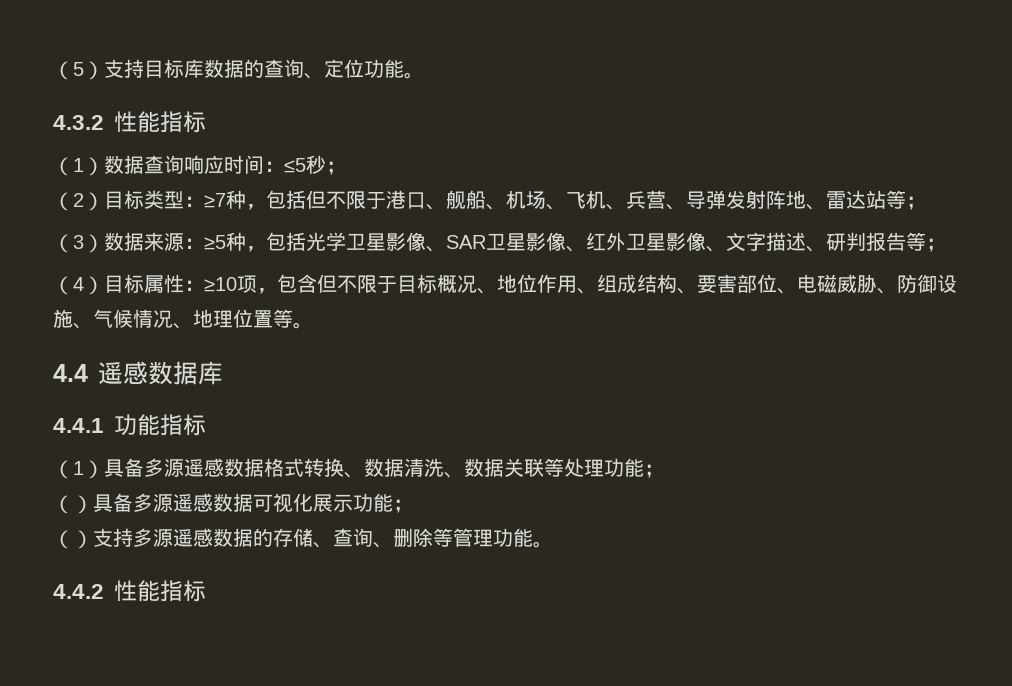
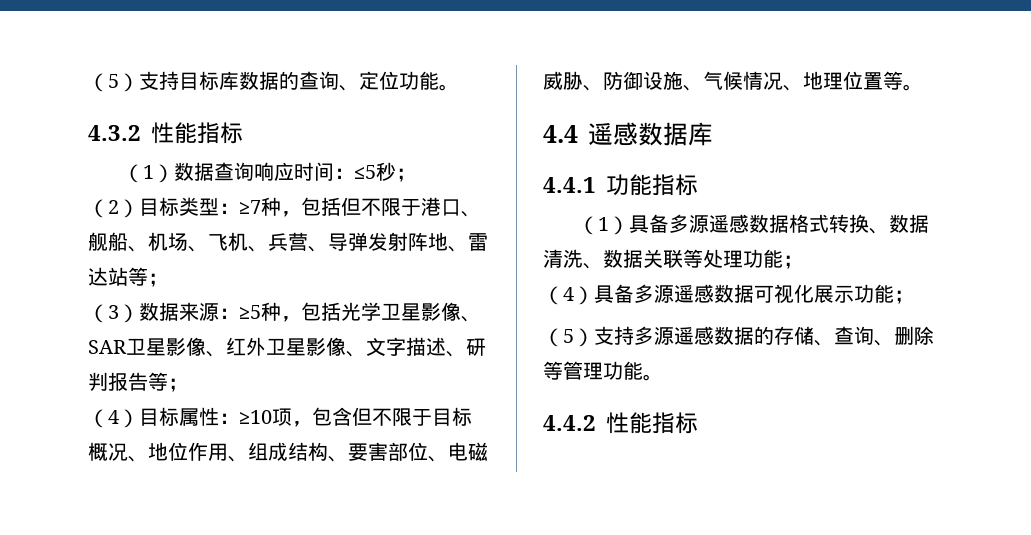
- （）具备多源遥感数据可视化展示功能；
+ （4）具备多源遥感数据可视化展示功能；
- （）支持多源遥感数据的存储、查询、删除等管理功能。
+ （5）支持多源遥感数据的存储、查询、删除等管理功能。

